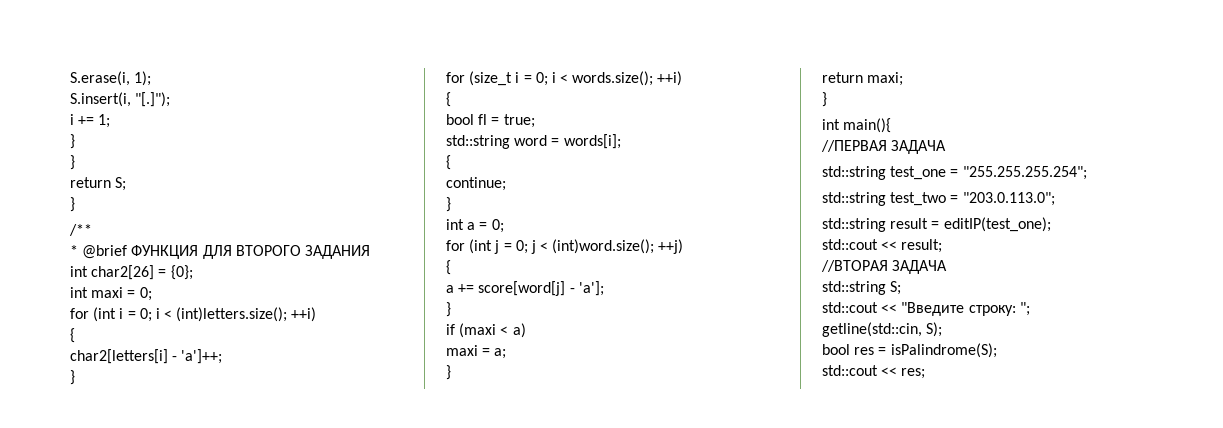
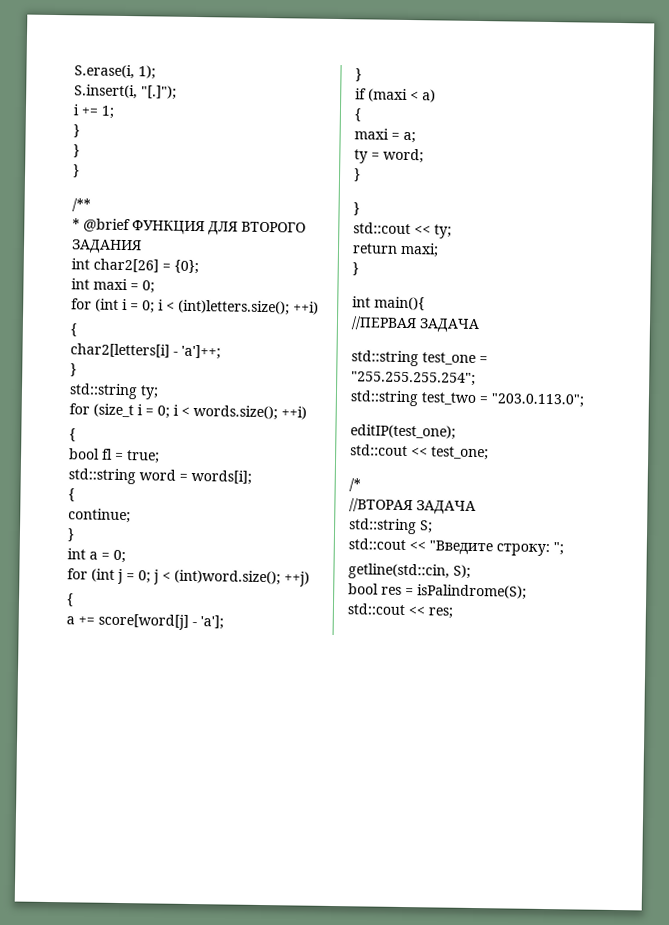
- return S;
+ std::string ty;
  if (maxi < a)
+ {
  maxi = a;
+ ty = word;
  }
+ }
+ std::cout << ty;
- std::string result = editIP(test_one);
+ editIP(test_one);
- std::cout << result;
+ std::cout << test_one;
+ /*

